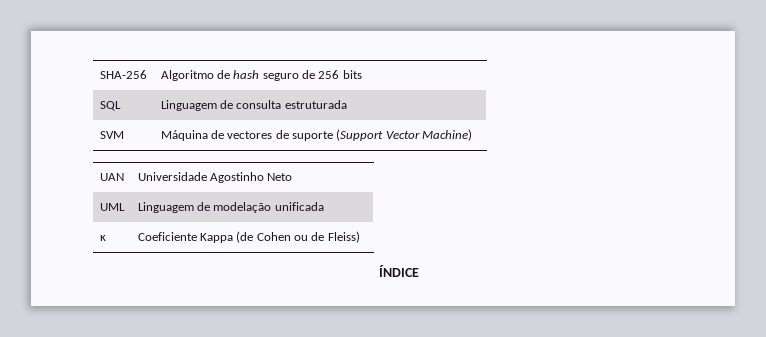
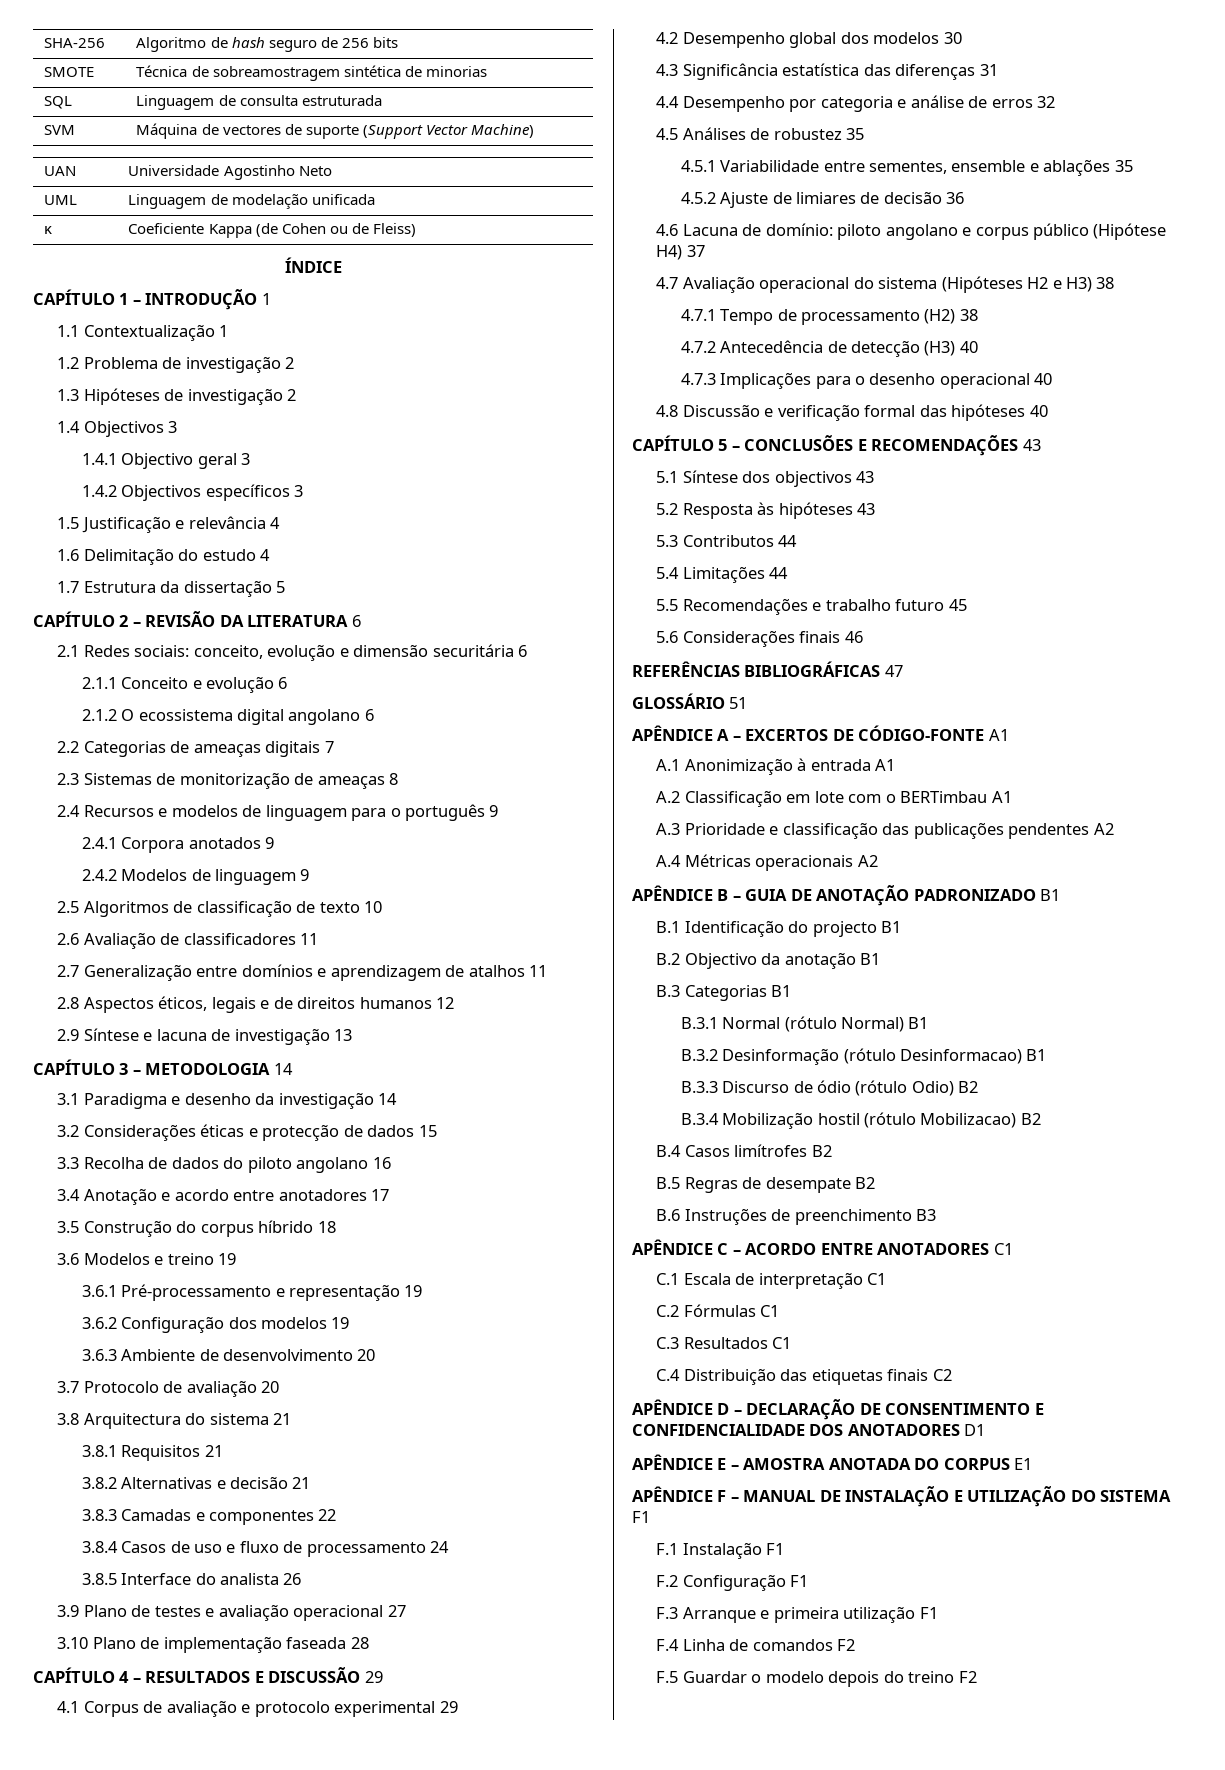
+ SMOTE | Técnica de sobreamostragem sintética de minorias
+ CAPÍTULO 1 – INTRODUÇÃO 1
+ 1.1 Contextualização 1
+ 1.2 Problema de investigação 2
+ 1.3 Hipóteses de investigação 2
+ 1.4 Objectivos 3
+ 1.4.1 Objectivo geral 3
+ 1.4.2 Objectivos específicos 3
+ 1.5 Justificação e relevância 4
+ 1.6 Delimitação do estudo 4
+ 1.7 Estrutura da dissertação 5
+ CAPÍTULO 2 – REVISÃO DA LITERATURA 6
+ 2.1 Redes sociais: conceito, evolução e dimensão securitária 6
+ 2.1.1 Conceito e evolução 6
+ 2.1.2 O ecossistema digital angolano 6
+ 2.2 Categorias de ameaças digitais 7
+ 2.3 Sistemas de monitorização de ameaças 8
+ 2.4 Recursos e modelos de linguagem para o português 9
+ 2.4.1 Corpora anotados 9
+ 2.4.2 Modelos de linguagem 9
+ 2.5 Algoritmos de classificação de texto 10
+ 2.6 Avaliação de classificadores 11
+ 2.7 Generalização entre domínios e aprendizagem de atalhos 11
+ 2.8 Aspectos éticos, legais e de direitos humanos 12
+ 2.9 Síntese e lacuna de investigação 13
+ CAPÍTULO 3 – METODOLOGIA 14
+ 3.1 Paradigma e desenho da investigação 14
+ 3.2 Considerações éticas e protecção de dados 15
+ 3.3 Recolha de dados do piloto angolano 16
+ 3.4 Anotação e acordo entre anotadores 17
+ 3.5 Construção do corpus híbrido 18
+ 3.6 Modelos e treino 19
+ 3.6.1 Pré-processamento e representação 19
+ 3.6.2 Configuração dos modelos 19
+ 3.6.3 Ambiente de desenvolvimento 20
+ 3.7 Protocolo de avaliação 20
+ 3.8 Arquitectura do sistema 21
+ 3.8.1 Requisitos 21
+ 3.8.2 Alternativas e decisão 21
+ 3.8.3 Camadas e componentes 22
+ 3.8.4 Casos de uso e fluxo de processamento 24
+ 3.8.5 Interface do analista 26
+ 3.9 Plano de testes e avaliação operacional 27
+ 3.10 Plano de implementação faseada 28
+ CAPÍTULO 4 – RESULTADOS E DISCUSSÃO 29
+ 4.1 Corpus de avaliação e protocolo experimental 29
+ 4.2 Desempenho global dos modelos 30
+ 4.3 Significância estatística das diferenças 31
+ 4.4 Desempenho por categoria e análise de erros 32
+ 4.5 Análises de robustez 35
+ 4.5.1 Variabilidade entre sementes, ensemble e ablações 35
+ 4.5.2 Ajuste de limiares de decisão 36
+ 4.6 Lacuna de domínio: piloto angolano e corpus público (Hipótese H4) 37
+ 4.7 Avaliação operacional do sistema (Hipóteses H2 e H3) 38
+ 4.7.1 Tempo de processamento (H2) 38
+ 4.7.2 Antecedência de detecção (H3) 40
+ 4.7.3 Implicações para o desenho operacional 40
+ 4.8 Discussão e verificação formal das hipóteses 40
+ CAPÍTULO 5 – CONCLUSÕES E RECOMENDAÇÕES 43
+ 5.1 Síntese dos objectivos 43
+ 5.2 Resposta às hipóteses 43
+ 5.3 Contributos 44
+ 5.4 Limitações 44
+ 5.5 Recomendações e trabalho futuro 45
+ 5.6 Considerações finais 46
+ REFERÊNCIAS BIBLIOGRÁFICAS 47
+ GLOSSÁRIO 51
+ APÊNDICE A – EXCERTOS DE CÓDIGO-FONTE A1
+ A.1 Anonimização à entrada A1
+ A.2 Classificação em lote com o BERTimbau A1
+ A.3 Prioridade e classificação das publicações pendentes A2
+ A.4 Métricas operacionais A2
+ APÊNDICE B – GUIA DE ANOTAÇÃO PADRONIZADO B1
+ B.1 Identificação do projecto B1
+ B.2 Objectivo da anotação B1
+ B.3 Categorias B1
+ B.3.1 Normal (rótulo Normal) B1
+ B.3.2 Desinformação (rótulo Desinformacao) B1
+ B.3.3 Discurso de ódio (rótulo Odio) B2
+ B.3.4 Mobilização hostil (rótulo Mobilizacao) B2
+ B.4 Casos limítrofes B2
+ B.5 Regras de desempate B2
+ B.6 Instruções de preenchimento B3
+ APÊNDICE C – ACORDO ENTRE ANOTADORES C1
+ C.1 Escala de interpretação C1
+ C.2 Fórmulas C1
+ C.3 Resultados C1
+ C.4 Distribuição das etiquetas finais C2
+ APÊNDICE D – DECLARAÇÃO DE CONSENTIMENTO E CONFIDENCIALIDADE DOS ANOTADORES D1
+ APÊNDICE E – AMOSTRA ANOTADA DO CORPUS E1
+ APÊNDICE F – MANUAL DE INSTALAÇÃO E UTILIZAÇÃO DO SISTEMA F1
+ F.1 Instalação F1
+ F.2 Configuração F1
+ F.3 Arranque e primeira utilização F1
+ F.4 Linha de comandos F2
+ F.5 Guardar o modelo depois do treino F2

